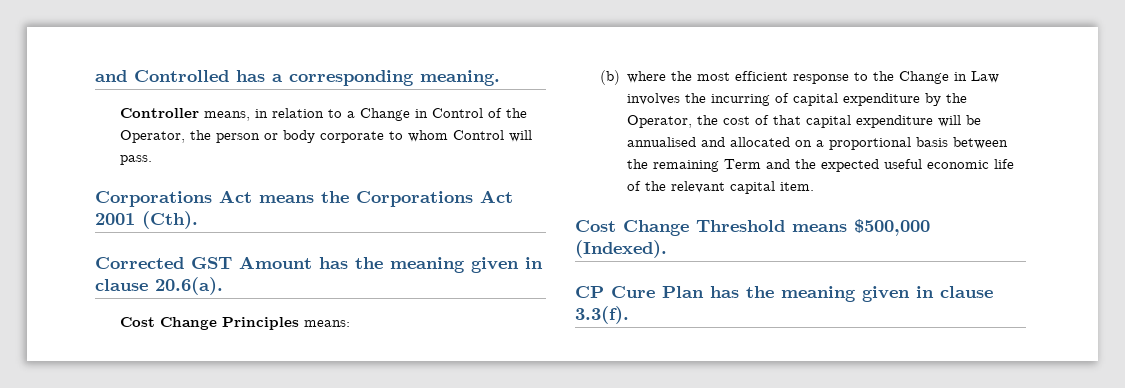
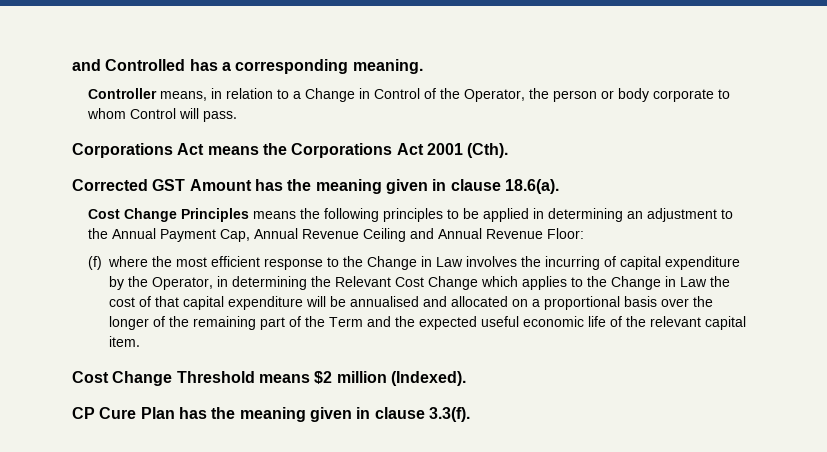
- Corrected GST Amount has the meaning given in clause 20.6(a).
+ Corrected GST Amount has the meaning given in clause 18.6(a).
- Cost Change Principles means:
- (b) where the most efficient response to the Change in Law involves the incurring of capital expenditure by the Operator, the cost of that capital expenditure will be annualised and allocated on a proportional basis between the remaining Term and the expected useful economic life of the relevant capital item.
+ Cost Change Principles means the following principles to be applied in determining an adjustment to the Annual Payment Cap, Annual Revenue Ceiling and Annual Revenue Floor:
+ (f) where the most efficient response to the Change in Law involves the incurring of capital expenditure by the Operator, in determining the Relevant Cost Change which applies to the Change in Law the cost of that capital expenditure will be annualised and allocated on a proportional basis over the longer of the remaining part of the Term and the expected useful economic life of the relevant capital item.
- Cost Change Threshold means $500,000 (Indexed).
+ Cost Change Threshold means $2 million (Indexed).

